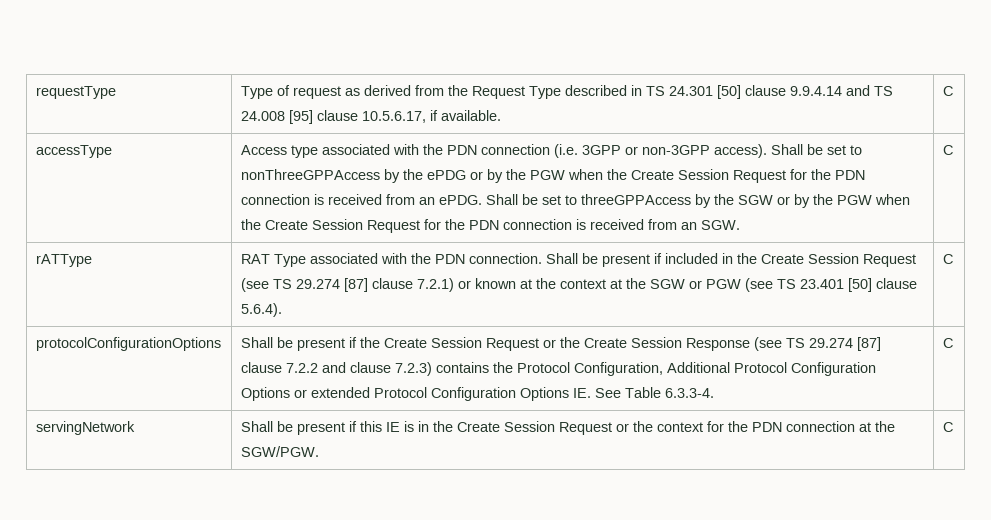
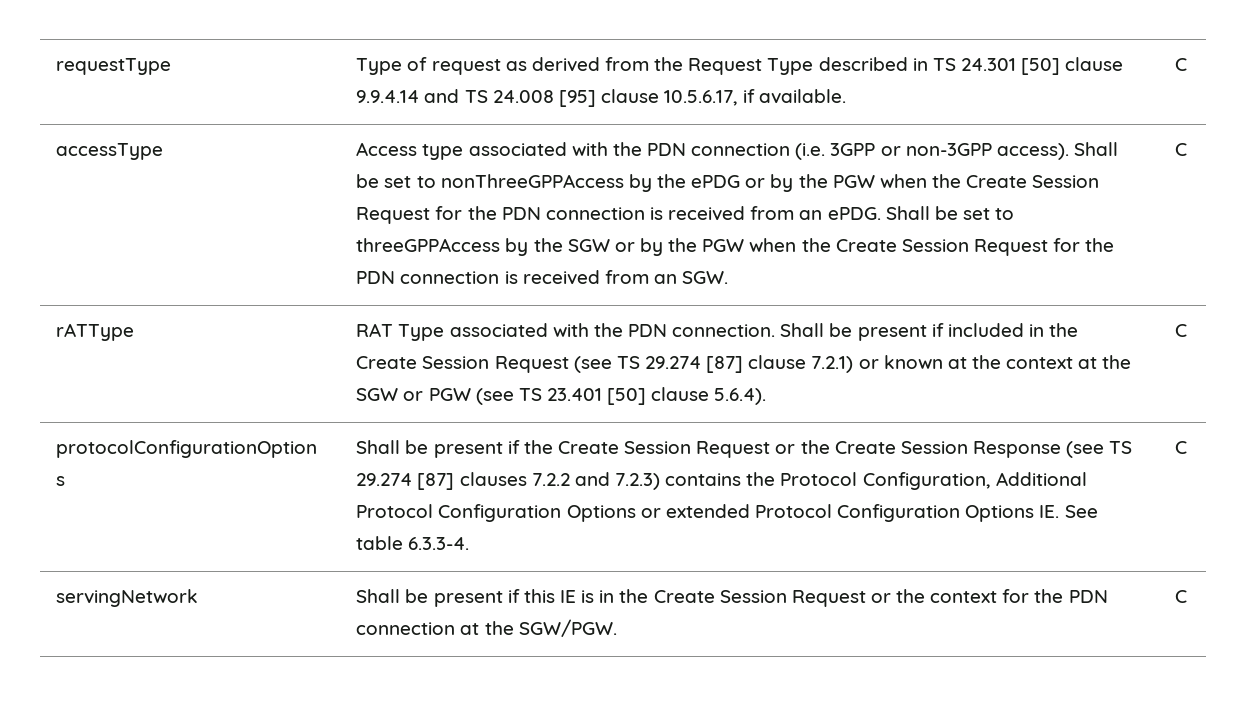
- Shall be present if the Create Session Request or the Create Session Response (see TS 29.274 [87] clause 7.2.2 and clause 7.2.3) contains the Protocol Configuration, Additional Protocol Configuration Options or extended Protocol Configuration Options IE. See Table 6.3.3-4.
+ Shall be present if the Create Session Request or the Create Session Response (see TS 29.274 [87] clauses 7.2.2 and 7.2.3) contains the Protocol Configuration, Additional Protocol Configuration Options or extended Protocol Configuration Options IE. See table 6.3.3-4.

